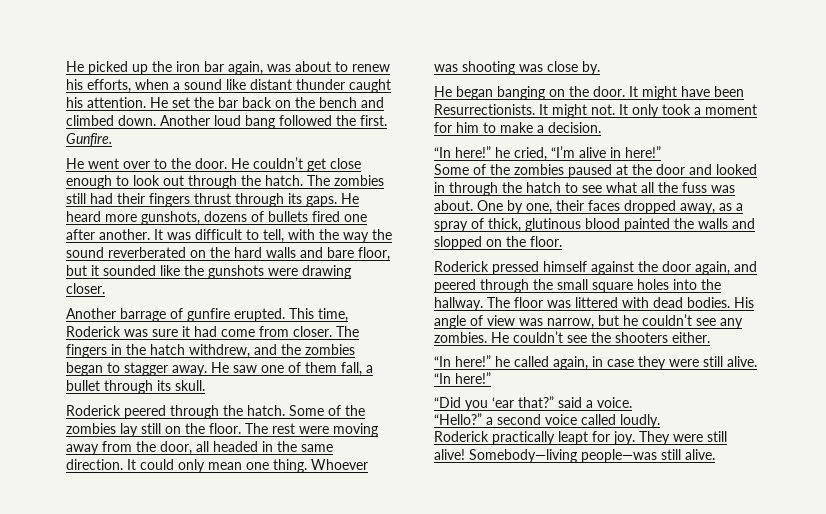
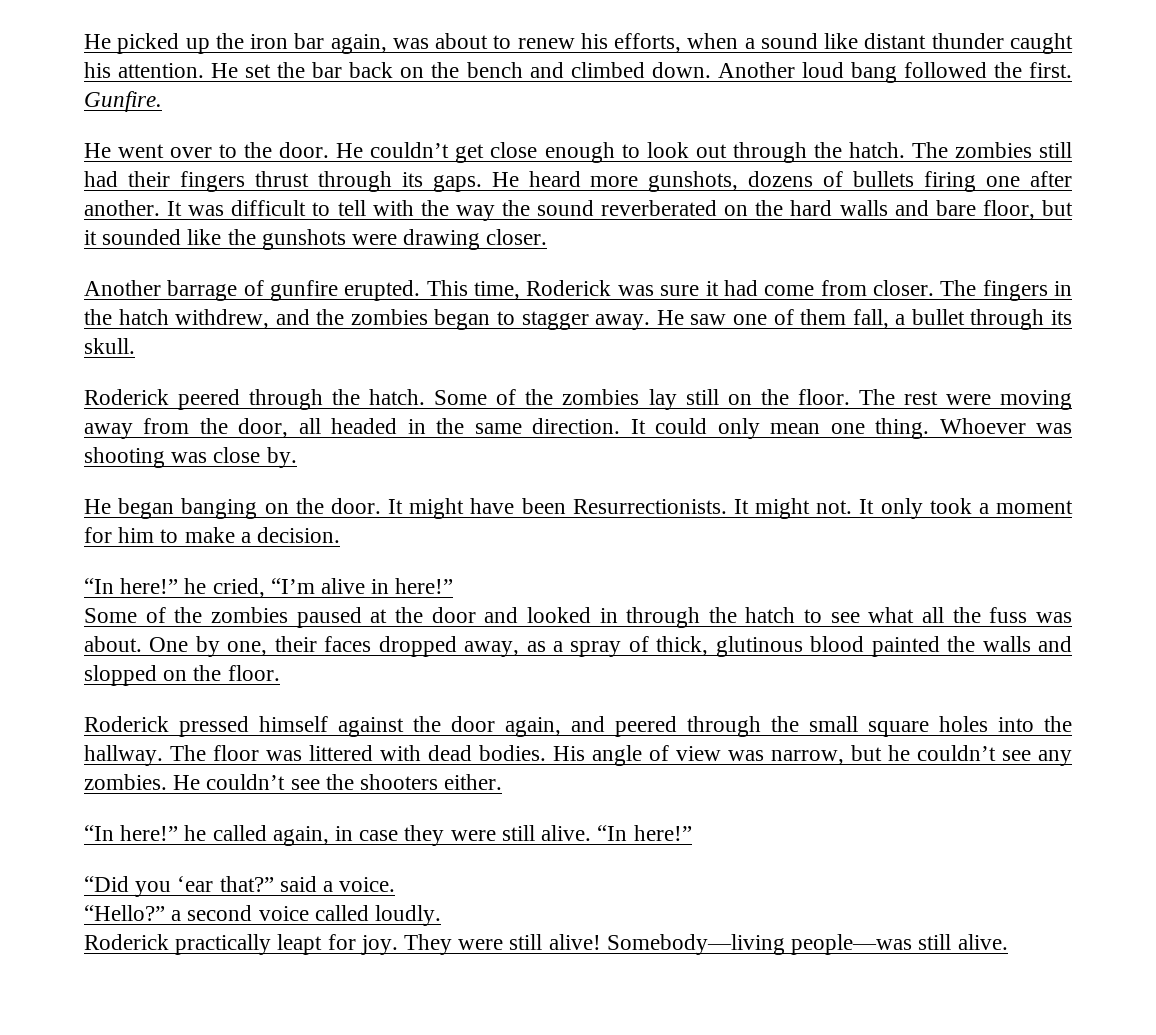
- He heard more gunshots, dozens of bullets fired one after another.
+ He heard more gunshots, dozens of bullets firing one after another.
- It was difficult to tell, with the way the sound reverberated on the hard walls and bare floor, but it sounded like the gunshots were drawing closer.
+ It was difficult to tell with the way the sound reverberated on the hard walls and bare floor, but it sounded like the gunshots were drawing closer.

